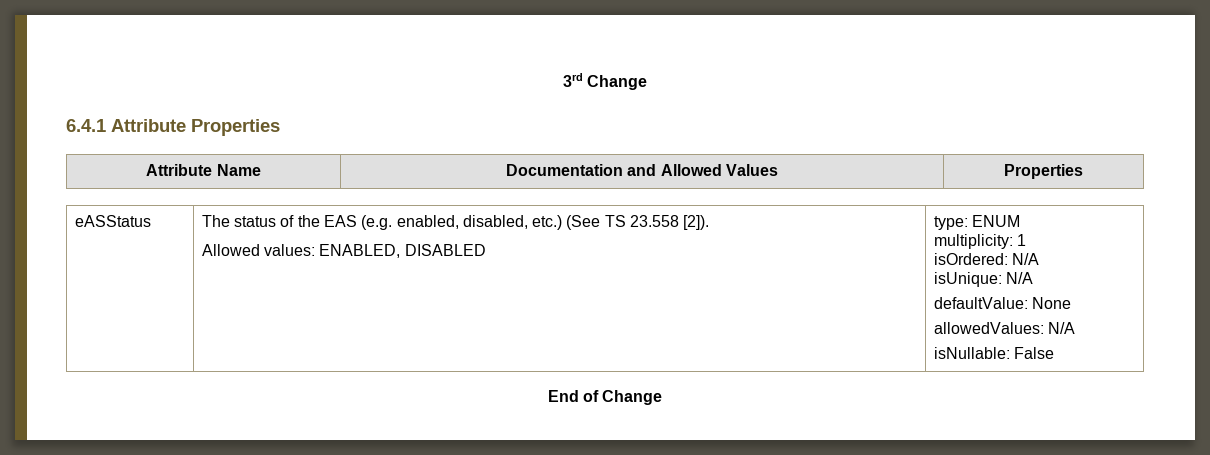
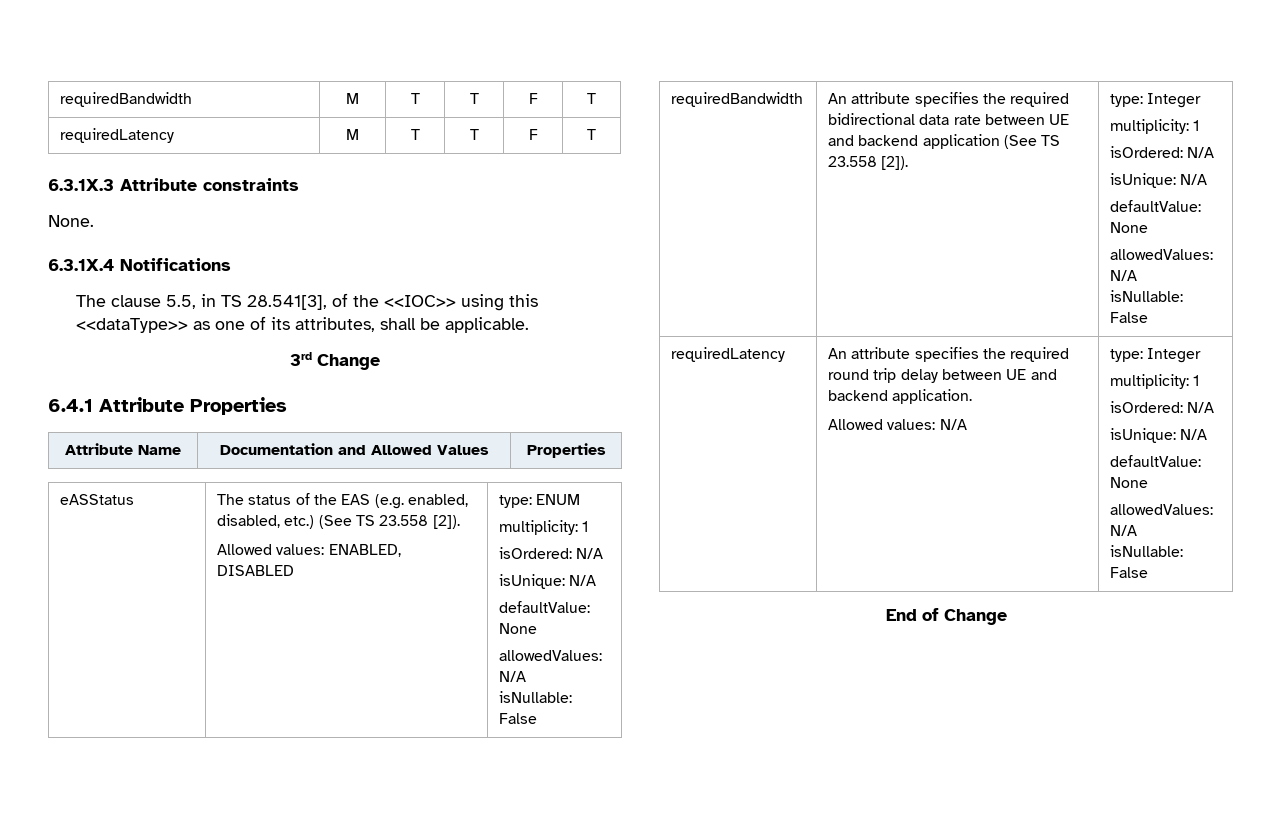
+ requiredBandwidth | M | T | T | F | T
+ requiredLatency | M | T | T | F | T
+ 6.3.1X.3 Attribute constraints
+ None.
+ 6.3.1X.4 Notifications
+ The clause 5.5, in TS 28.541[3], of the <<IOC>> using this <<dataType>> as one of its attributes, shall be applicable.
+ requiredBandwidth | An attribute specifies the required bidirectional data rate between UE and backend application (See TS 23.558 [2]). | type: Integer
+ multiplicity: 1
+ isOrdered: N/A
+ isUnique: N/A
+ defaultValue: None
+ allowedValues: N/A
+ isNullable: False
+ requiredLatency | An attribute specifies the required round trip delay between UE and backend application.
+ Allowed values: N/A | type: Integer
+ multiplicity: 1
+ isOrdered: N/A
+ isUnique: N/A
+ defaultValue: None
+ allowedValues: N/A
+ isNullable: False

